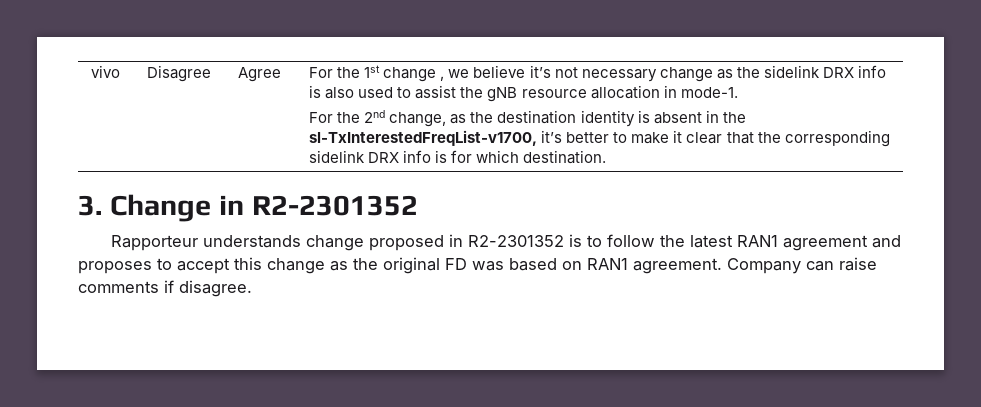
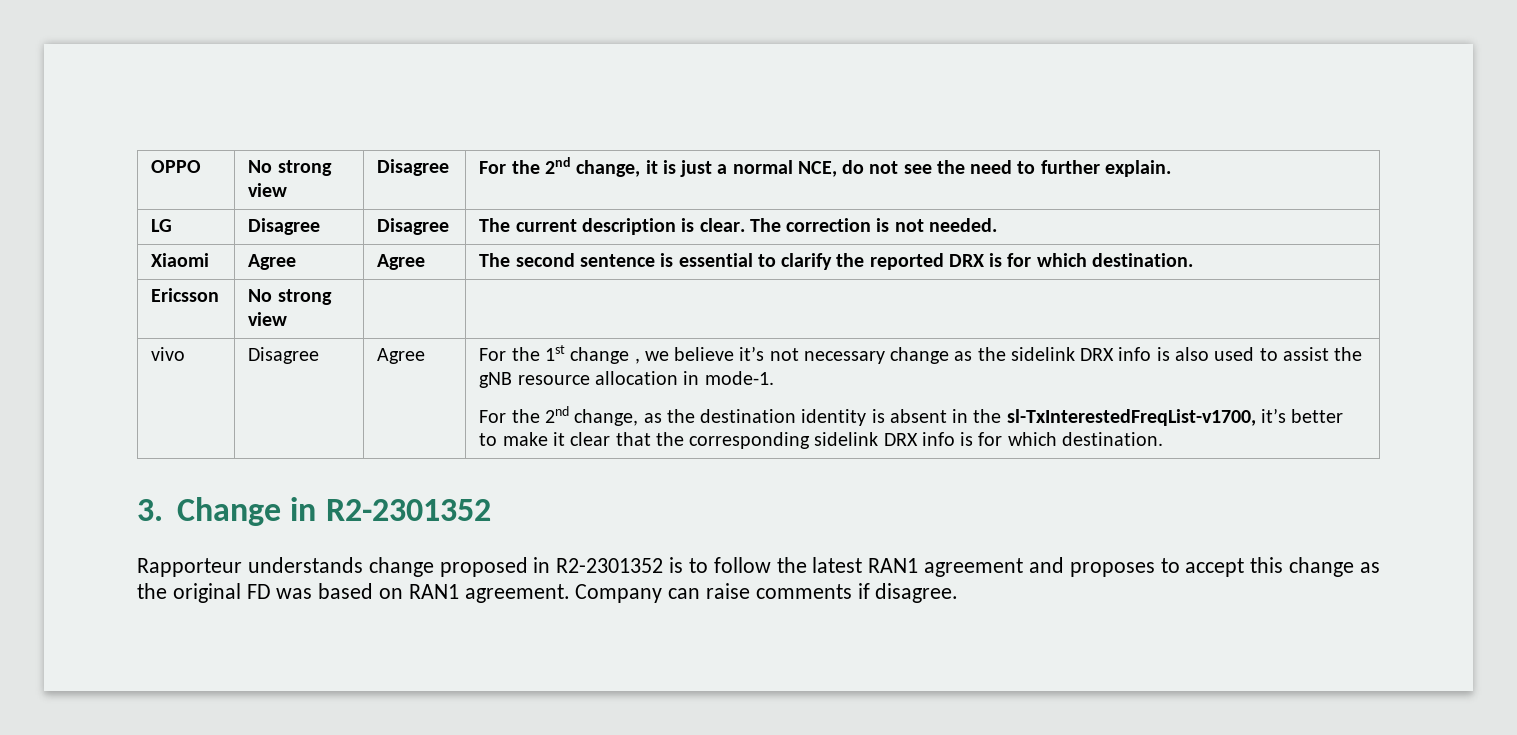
+ OPPO | No strong view | Disagree | For the 2nd change, it is just a normal NCE, do not see the need to further explain.
+ LG | Disagree | Disagree | The current description is clear. The correction is not needed.
+ Xiaomi | Agree | Agree | The second sentence is essential to clarify the reported DRX is for which destination.
+ Ericsson | No strong view | |

